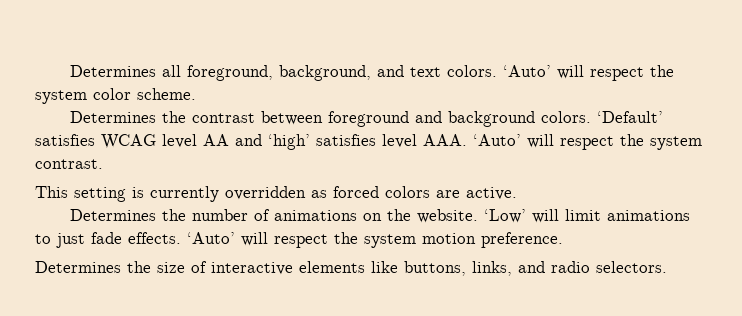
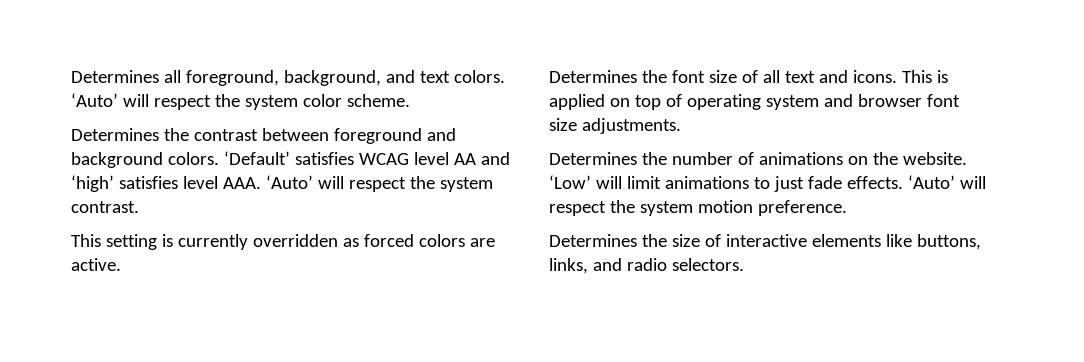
+ Determines the font size of all text and icons. This is applied on top of operating system and browser font size adjustments.

